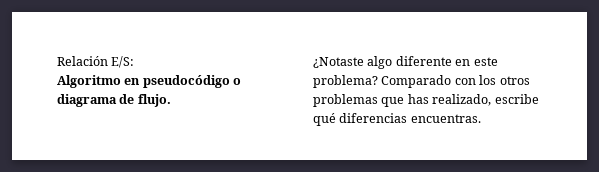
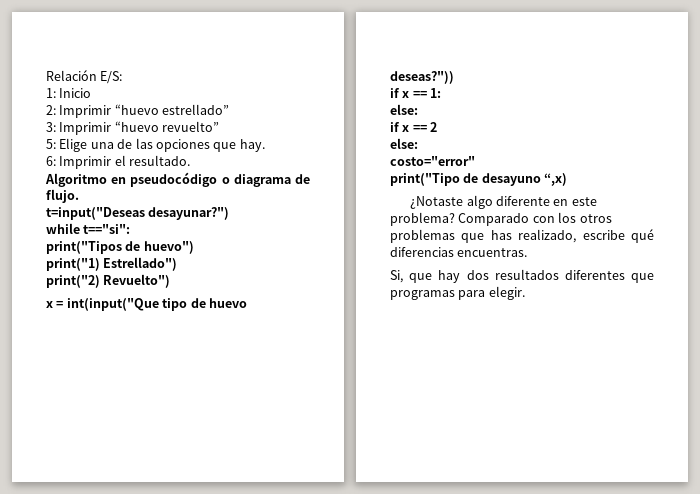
+ 1: Inicio
+ 2: Imprimir “huevo estrellado”
+ 3: Imprimir “huevo revuelto”
+ 5: Elige una de las opciones que hay.
+ 6: Imprimir el resultado.
+ t=input("Deseas desayunar?")
+ while t=="si":
+ print("Tipos de huevo")
+ print("1) Estrellado")
+ print("2) Revuelto")
+ x = int(input("Que tipo de huevo deseas?"))
+ if x == 1:
+ else:
+ if x == 2
+ else:
+ costo="error"
+ print("Tipo de desayuno “,x)
+ Si, que hay dos resultados diferentes que programas para elegir.

